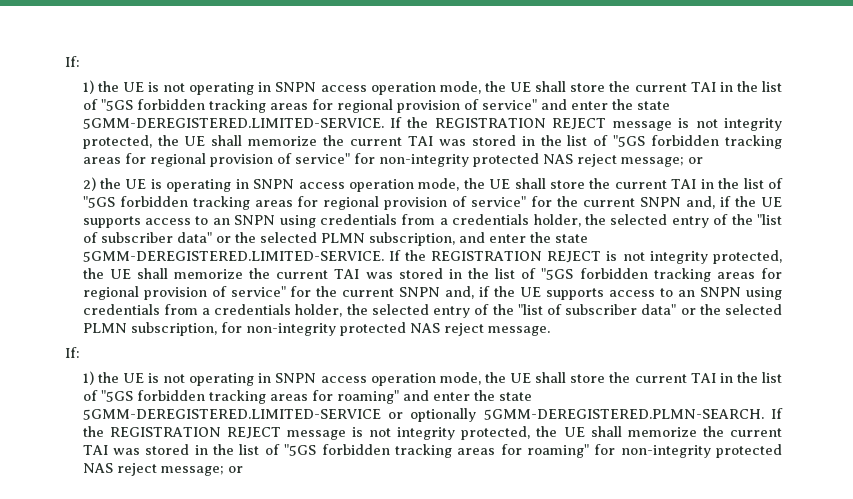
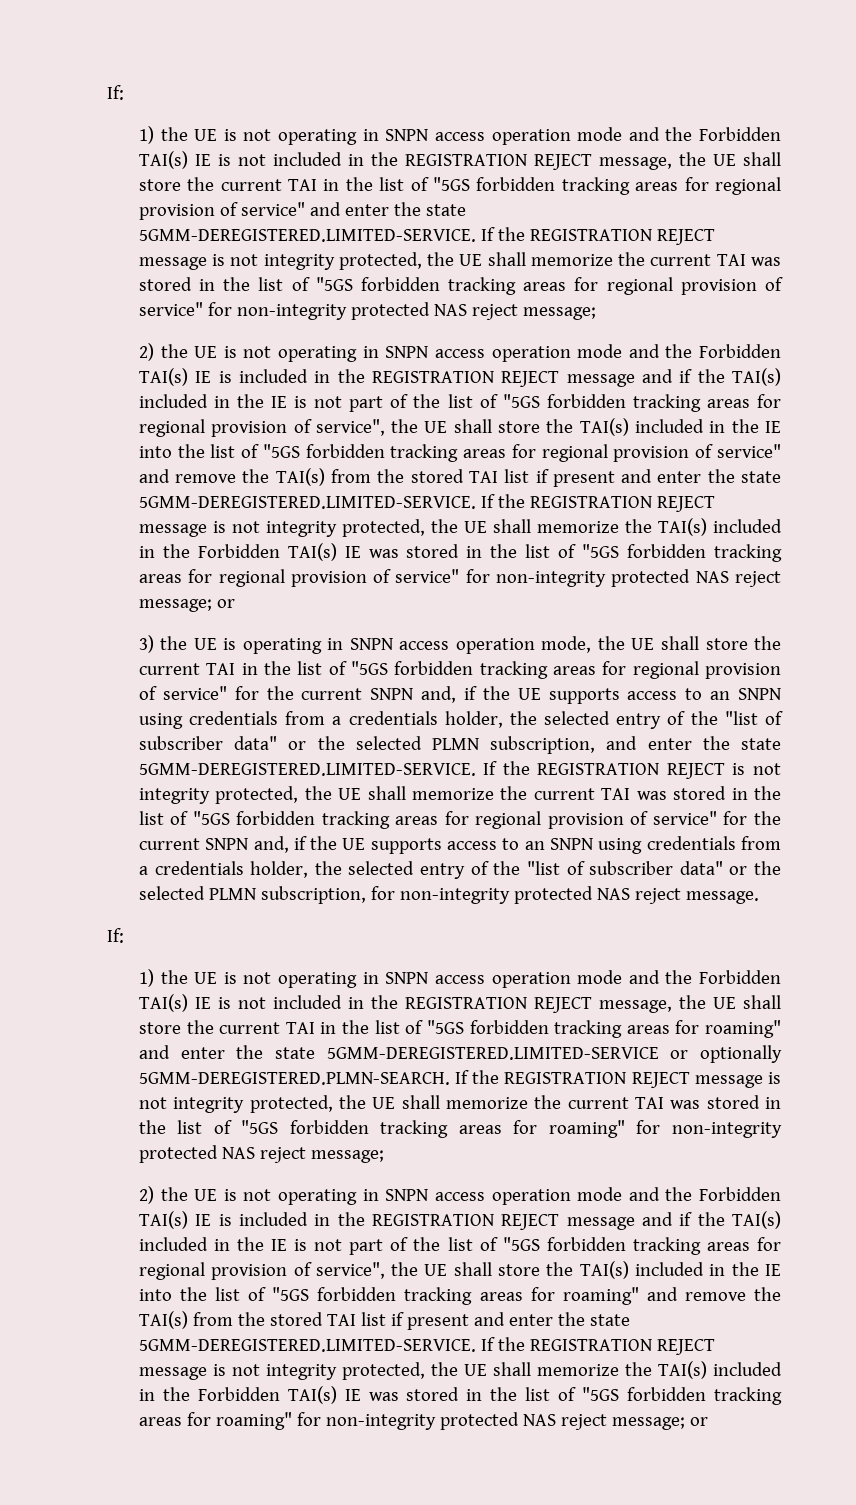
- 1) the UE is not operating in SNPN access operation mode, the UE shall store the current TAI in the list of "5GS forbidden tracking areas for regional provision of service" and enter the state 5GMM-DEREGISTERED.LIMITED-SERVICE. If the REGISTRATION REJECT message is not integrity protected, the UE shall memorize the current TAI was stored in the list of "5GS forbidden tracking areas for regional provision of service" for non-integrity protected NAS reject message;
+ 1) the UE is not operating in SNPN access operation mode and the Forbidden TAI(s) IE is not included in the REGISTRATION REJECT message, the UE shall store the current TAI in the list of "5GS forbidden tracking areas for regional provision of service" and enter the state 5GMM-DEREGISTERED.LIMITED-SERVICE. If the REGISTRATION REJECT message is not integrity protected, the UE shall memorize the current TAI was stored in the list of "5GS forbidden tracking areas for regional provision of service" for non-integrity protected NAS reject message;
+ 2) the UE is not operating in SNPN access operation mode and the Forbidden TAI(s) IE is included in the REGISTRATION REJECT message and if the TAI(s) included in the IE is not part of the list of "5GS forbidden tracking areas for regional provision of service", the UE shall store the TAI(s) included in the IE into the list of "5GS forbidden tracking areas for regional provision of service" and remove the TAI(s) from the stored TAI list if present and enter the state 5GMM-DEREGISTERED.LIMITED-SERVICE. If the REGISTRATION REJECT message is not integrity protected, the UE shall memorize the TAI(s) included in the Forbidden TAI(s) IE was stored in the list of "5GS forbidden tracking areas for regional provision of service" for non-integrity protected NAS reject message;
- 2) the UE is operating in SNPN access operation mode, the UE shall store the current TAI in the list of "5GS forbidden tracking areas for regional provision of service" for the current SNPN and, if the UE supports access to an SNPN using credentials from a credentials holder, the selected entry of the "list of subscriber data" or the selected PLMN subscription, and enter the state 5GMM-DEREGISTERED.LIMITED-SERVICE. If the REGISTRATION REJECT is not integrity protected, the UE shall memorize the current TAI was stored in the list of "5GS forbidden tracking areas for regional provision of service" for the current SNPN and, if the UE supports access to an SNPN using credentials from a credentials holder, the selected entry of the "list of subscriber data" or the selected PLMN subscription, for non-integrity protected NAS reject message.
+ 3) the UE is operating in SNPN access operation mode, the UE shall store the current TAI in the list of "5GS forbidden tracking areas for regional provision of service" for the current SNPN and, if the UE supports access to an SNPN using credentials from a credentials holder, the selected entry of the "list of subscriber data" or the selected PLMN subscription, and enter the state 5GMM-DEREGISTERED.LIMITED-SERVICE. If the REGISTRATION REJECT is not integrity protected, the UE shall memorize the current TAI was stored in the list of "5GS forbidden tracking areas for regional provision of service" for the current SNPN and, if the UE supports access to an SNPN using credentials from a credentials holder, the selected entry of the "list of subscriber data" or the selected PLMN subscription, for non-integrity protected NAS reject message.
- 1) the UE is not operating in SNPN access operation mode, the UE shall store the current TAI in the list of "5GS forbidden tracking areas for roaming" and enter the state 5GMM-DEREGISTERED.LIMITED-SERVICE or optionally 5GMM-DEREGISTERED.PLMN-SEARCH. If the REGISTRATION REJECT message is not integrity protected, the UE shall memorize the current TAI was stored in the list of "5GS forbidden tracking areas for roaming" for non-integrity protected NAS reject message;
+ 1) the UE is not operating in SNPN access operation mode and the Forbidden TAI(s) IE is not included in the REGISTRATION REJECT message, the UE shall store the current TAI in the list of "5GS forbidden tracking areas for roaming" and enter the state 5GMM-DEREGISTERED.LIMITED-SERVICE or optionally 5GMM-DEREGISTERED.PLMN-SEARCH. If the REGISTRATION REJECT message is not integrity protected, the UE shall memorize the current TAI was stored in the list of "5GS forbidden tracking areas for roaming" for non-integrity protected NAS reject message;
+ 2) the UE is not operating in SNPN access operation mode and the Forbidden TAI(s) IE is included in the REGISTRATION REJECT message and if the TAI(s) included in the IE is not part of the list of "5GS forbidden tracking areas for regional provision of service", the UE shall store the TAI(s) included in the IE into the list of "5GS forbidden tracking areas for roaming" and remove the TAI(s) from the stored TAI list if present and enter the state 5GMM-DEREGISTERED.LIMITED-SERVICE. If the REGISTRATION REJECT message is not integrity protected, the UE shall memorize the TAI(s) included in the Forbidden TAI(s) IE was stored in the list of "5GS forbidden tracking areas for roaming" for non-integrity protected NAS reject message;

